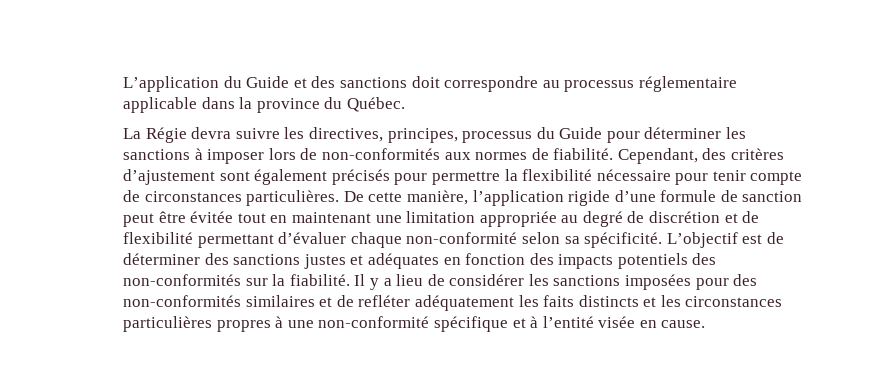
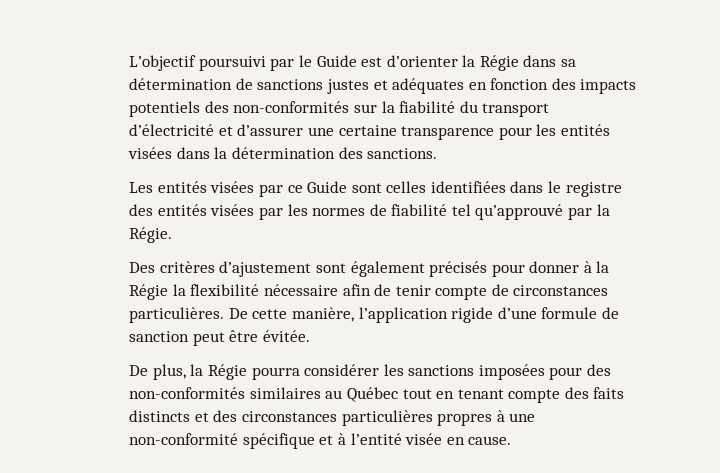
- L’application du Guide et des sanctions doit correspondre au processus réglementaire applicable dans la province du Québec.
- La Régie devra suivre les directives, principes, processus du Guide pour déterminer les sanctions à imposer lors de non-conformités aux normes de fiabilité. Cependant, des critères d’ajustement sont également précisés pour permettre la flexibilité nécessaire pour tenir compte de circonstances particulières.
+ L’objectif poursuivi par le Guide est d’orienter la Régie dans sa détermination de sanctions justes et adéquates en fonction des impacts potentiels des non-conformités sur la fiabilité du transport d’électricité et d’assurer une certaine transparence pour les entités visées dans la détermination des sanctions.
+ Les entités visées par ce Guide sont celles identifiées dans le registre des entités visées par les normes de fiabilité tel qu’approuvé par la Régie.
+ Des critères d’ajustement sont également précisés pour donner à la Régie la flexibilité nécessaire afin de tenir compte de circonstances particulières.
- De cette manière, l’application rigide d’une formule de sanction peut être évitée tout en maintenant une limitation appropriée au degré de discrétion et de flexibilité permettant d’évaluer chaque non-conformité selon sa spécificité. L’objectif est de déterminer des sanctions justes et adéquates en fonction des impacts potentiels des non-conformités sur la fiabilité. Il y a lieu de considérer les sanctions imposées pour des non-conformités similaires et de refléter adéquatement les faits distincts et les circonstances particulières propres à une non-conformité spécifique et à l’entité visée en cause.
+ De cette manière, l’application rigide d’une formule de sanction peut être évitée.
+ De plus, la Régie pourra considérer les sanctions imposées pour des non-conformités similaires au Québec tout en tenant compte des faits distincts et des circonstances particulières propres à une non-conformité spécifique et à l’entité visée en cause.

